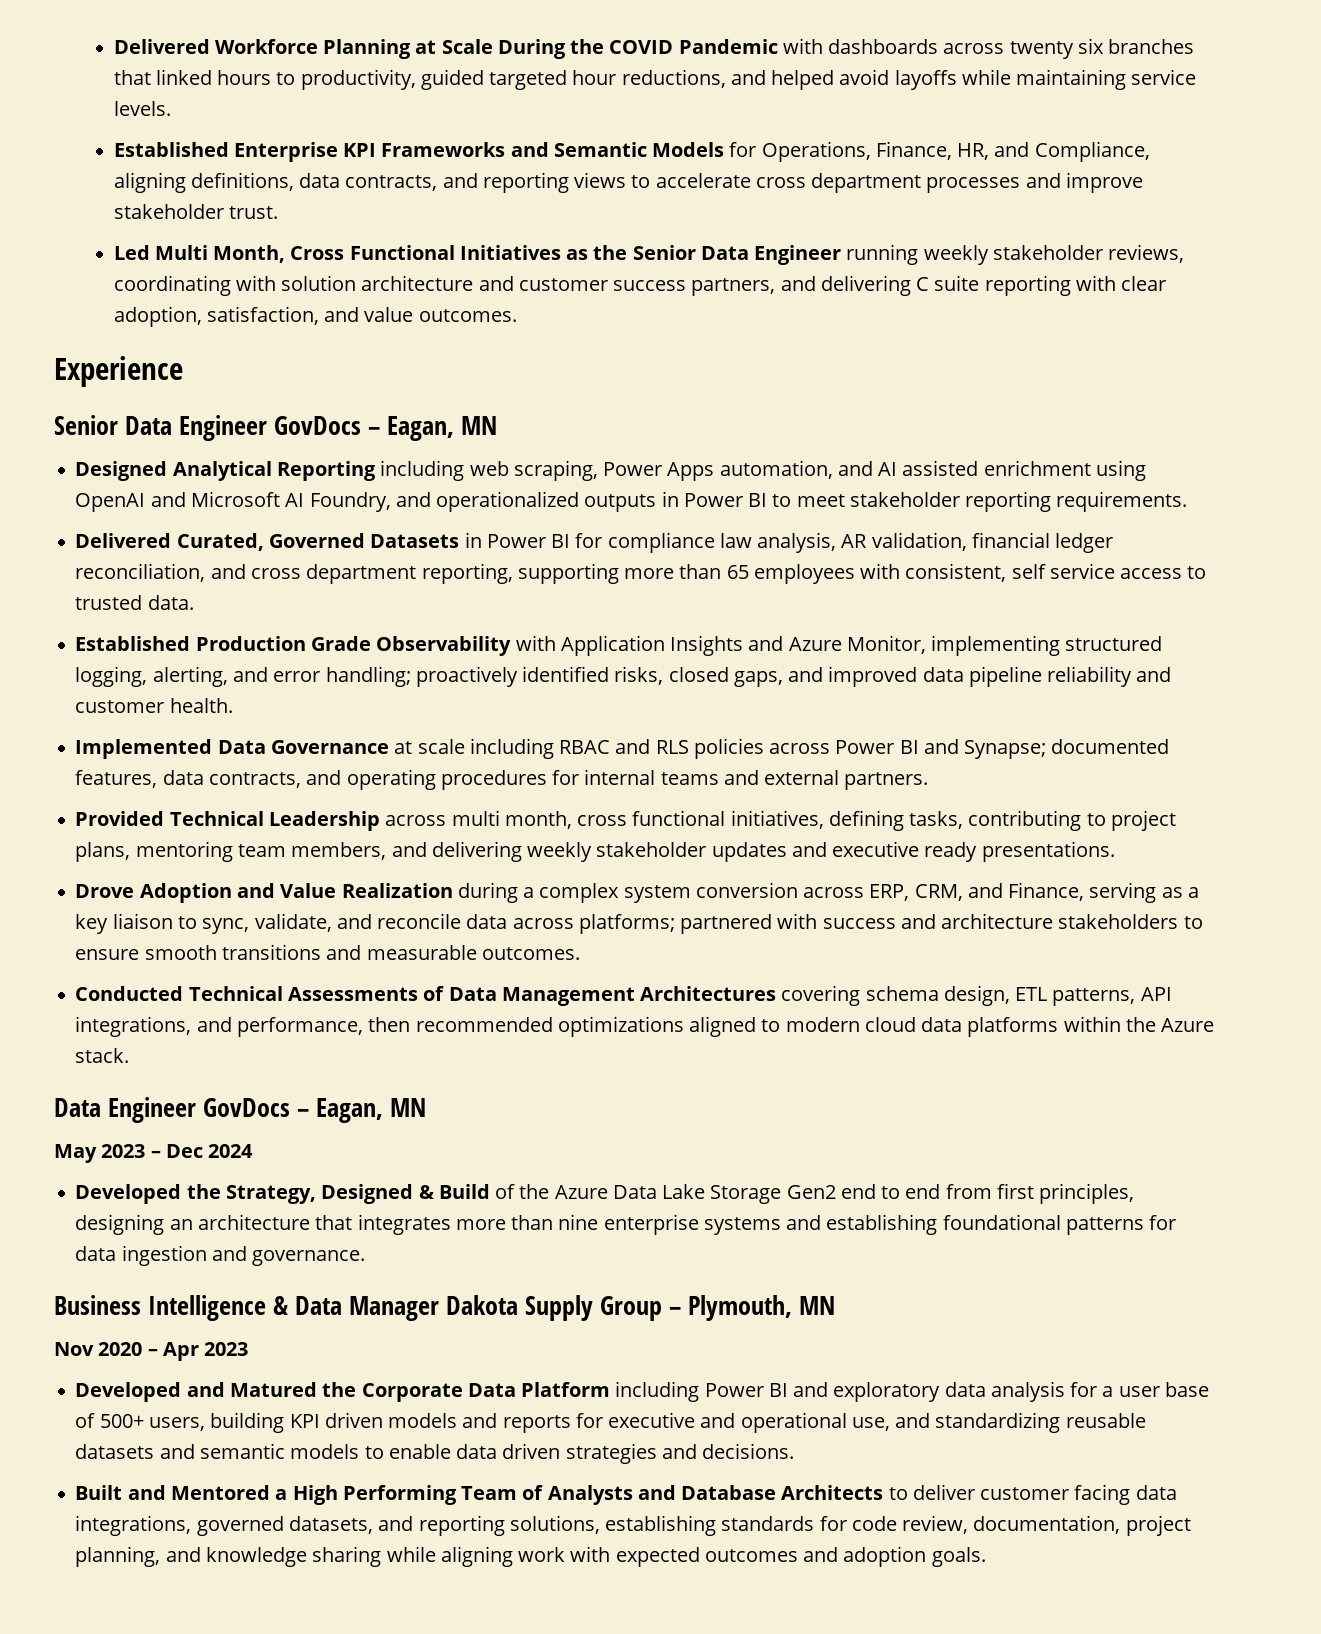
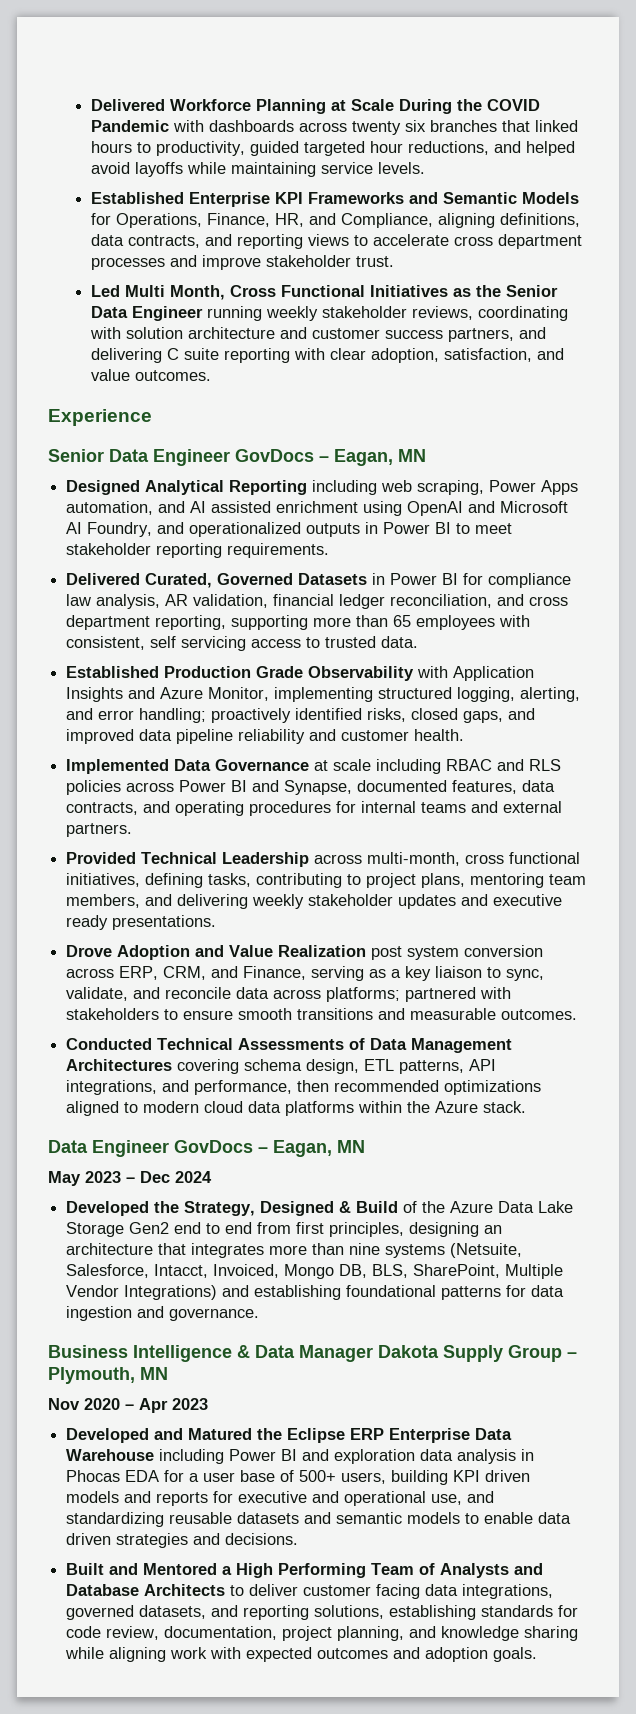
- Delivered Curated, Governed Datasets in Power BI for compliance law analysis, AR validation, financial ledger reconciliation, and cross department reporting, supporting more than 65 employees with consistent, self service access to trusted data.
+ Delivered Curated, Governed Datasets in Power BI for compliance law analysis, AR validation, financial ledger reconciliation, and cross department reporting, supporting more than 65 employees with consistent, self servicing access to trusted data.
- Implemented Data Governance at scale including RBAC and RLS policies across Power BI and Synapse; documented features, data contracts, and operating procedures for internal teams and external partners.
+ Implemented Data Governance at scale including RBAC and RLS policies across Power BI and Synapse, documented features, data contracts, and operating procedures for internal teams and external partners.
- Provided Technical Leadership across multi month, cross functional initiatives, defining tasks, contributing to project plans, mentoring team members, and delivering weekly stakeholder updates and executive ready presentations.
+ Provided Technical Leadership across multi-month, cross functional initiatives, defining tasks, contributing to project plans, mentoring team members, and delivering weekly stakeholder updates and executive ready presentations.
- Drove Adoption and Value Realization during a complex system conversion across ERP, CRM, and Finance, serving as a key liaison to sync, validate, and reconcile data across platforms; partnered with success and architecture stakeholders to ensure smooth transitions and measurable outcomes.
+ Drove Adoption and Value Realization post system conversion across ERP, CRM, and Finance, serving as a key liaison to sync, validate, and reconcile data across platforms; partnered with stakeholders to ensure smooth transitions and measurable outcomes.
- Developed the Strategy, Designed & Build of the Azure Data Lake Storage Gen2 end to end from first principles, designing an architecture that integrates more than nine enterprise systems and establishing foundational patterns for data ingestion and governance.
+ Developed the Strategy, Designed & Build of the Azure Data Lake Storage Gen2 end to end from first principles, designing an architecture that integrates more than nine systems (Netsuite, Salesforce, Intacct, Invoiced, Mongo DB, BLS, SharePoint, Multiple Vendor Integrations) and establishing foundational patterns for data ingestion and governance.
- Developed and Matured the Corporate Data Platform including Power BI and exploratory data analysis for a user base of 500+ users, building KPI driven models and reports for executive and operational use, and standardizing reusable datasets and semantic models to enable data driven strategies and decisions.
+ Developed and Matured the Eclipse ERP Enterprise Data Warehouse including Power BI and exploration data analysis in Phocas EDA for a user base of 500+ users, building KPI driven models and reports for executive and operational use, and standardizing reusable datasets and semantic models to enable data driven strategies and decisions.

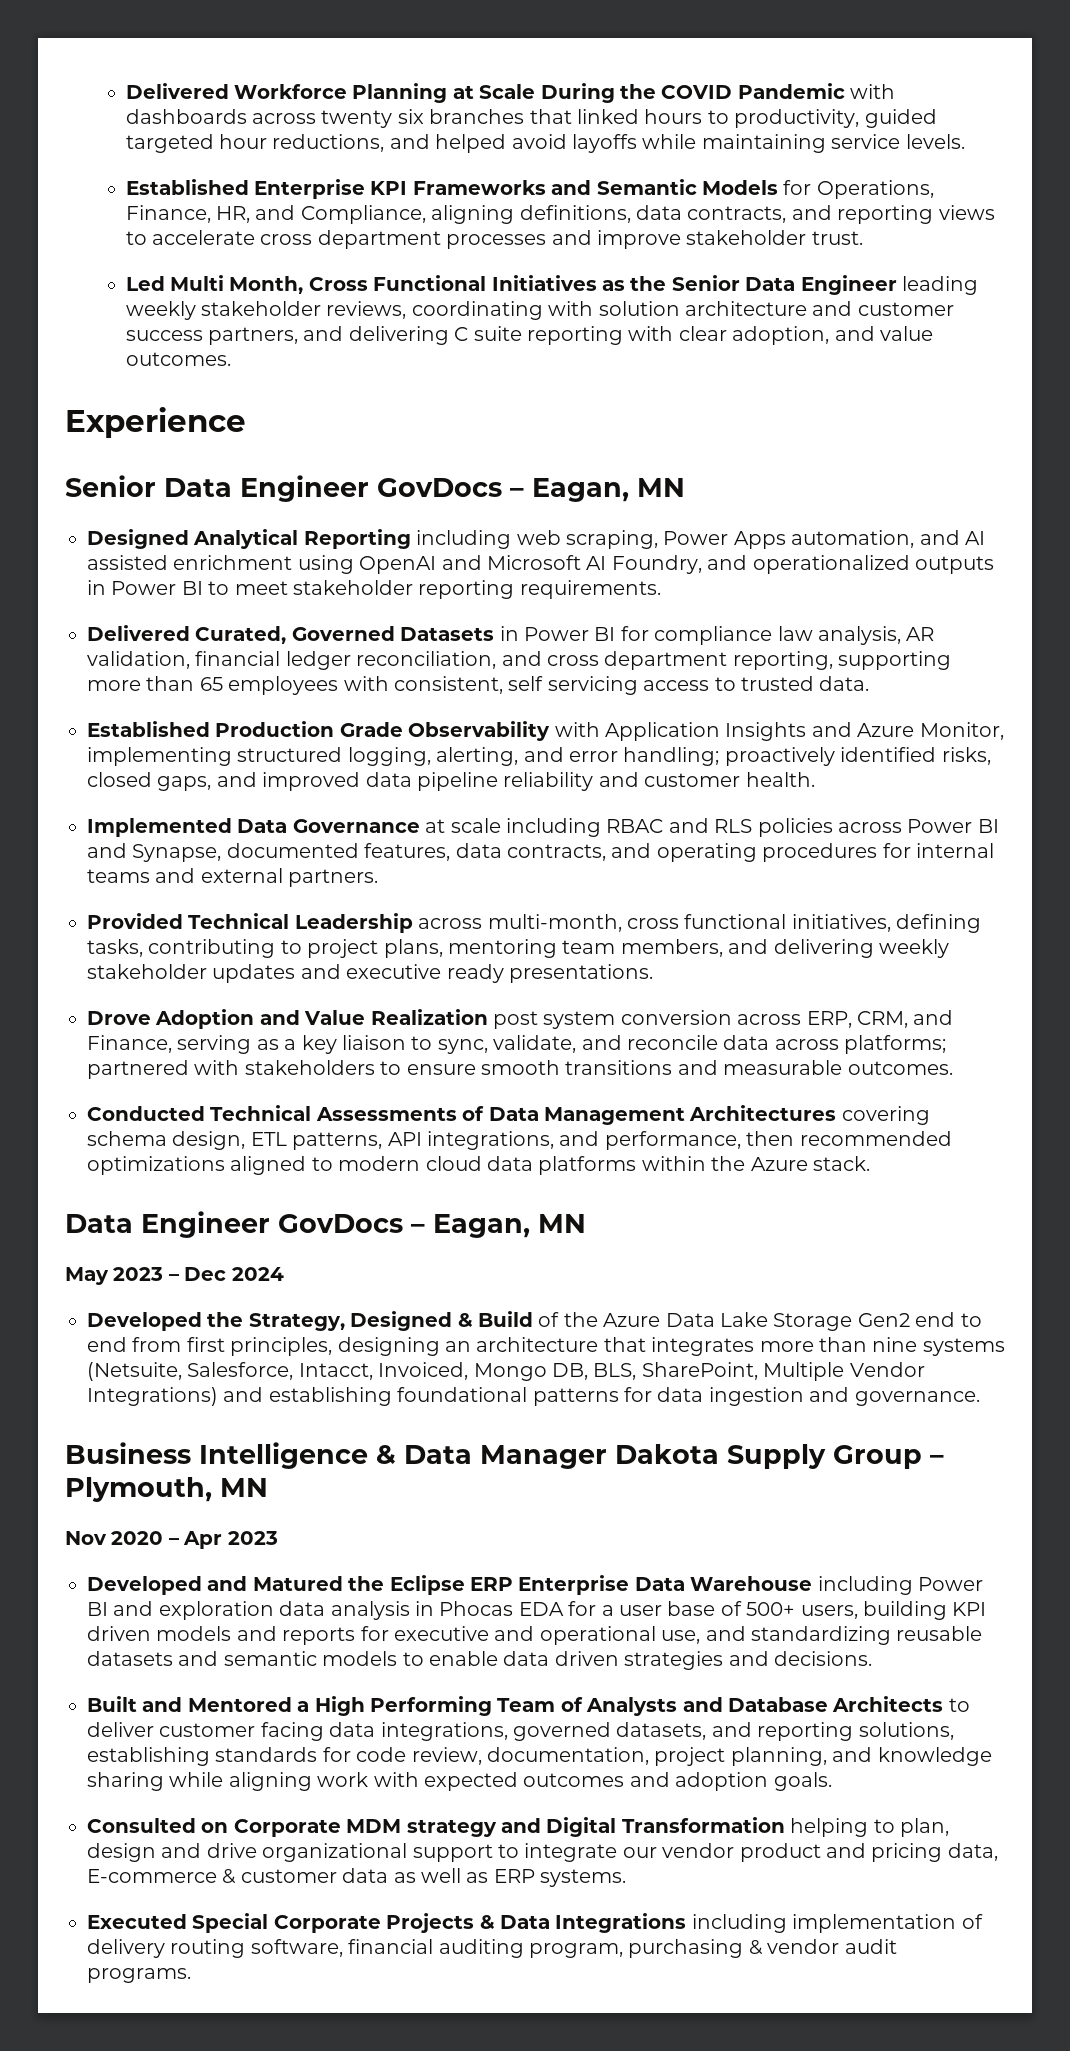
- Led Multi Month, Cross Functional Initiatives as the Senior Data Engineer running weekly stakeholder reviews, coordinating with solution architecture and customer success partners, and delivering C suite reporting with clear adoption, satisfaction, and value outcomes.
+ Led Multi Month, Cross Functional Initiatives as the Senior Data Engineer leading weekly stakeholder reviews, coordinating with solution architecture and customer success partners, and delivering C suite reporting with clear adoption, and value outcomes.
+ Consulted on Corporate MDM strategy and Digital Transformation helping to plan, design and drive organizational support to integrate our vendor product and pricing data, E-commerce & customer data as well as ERP systems.
+ Executed Special Corporate Projects & Data Integrations including implementation of delivery routing software, financial auditing program, purchasing & vendor audit programs.

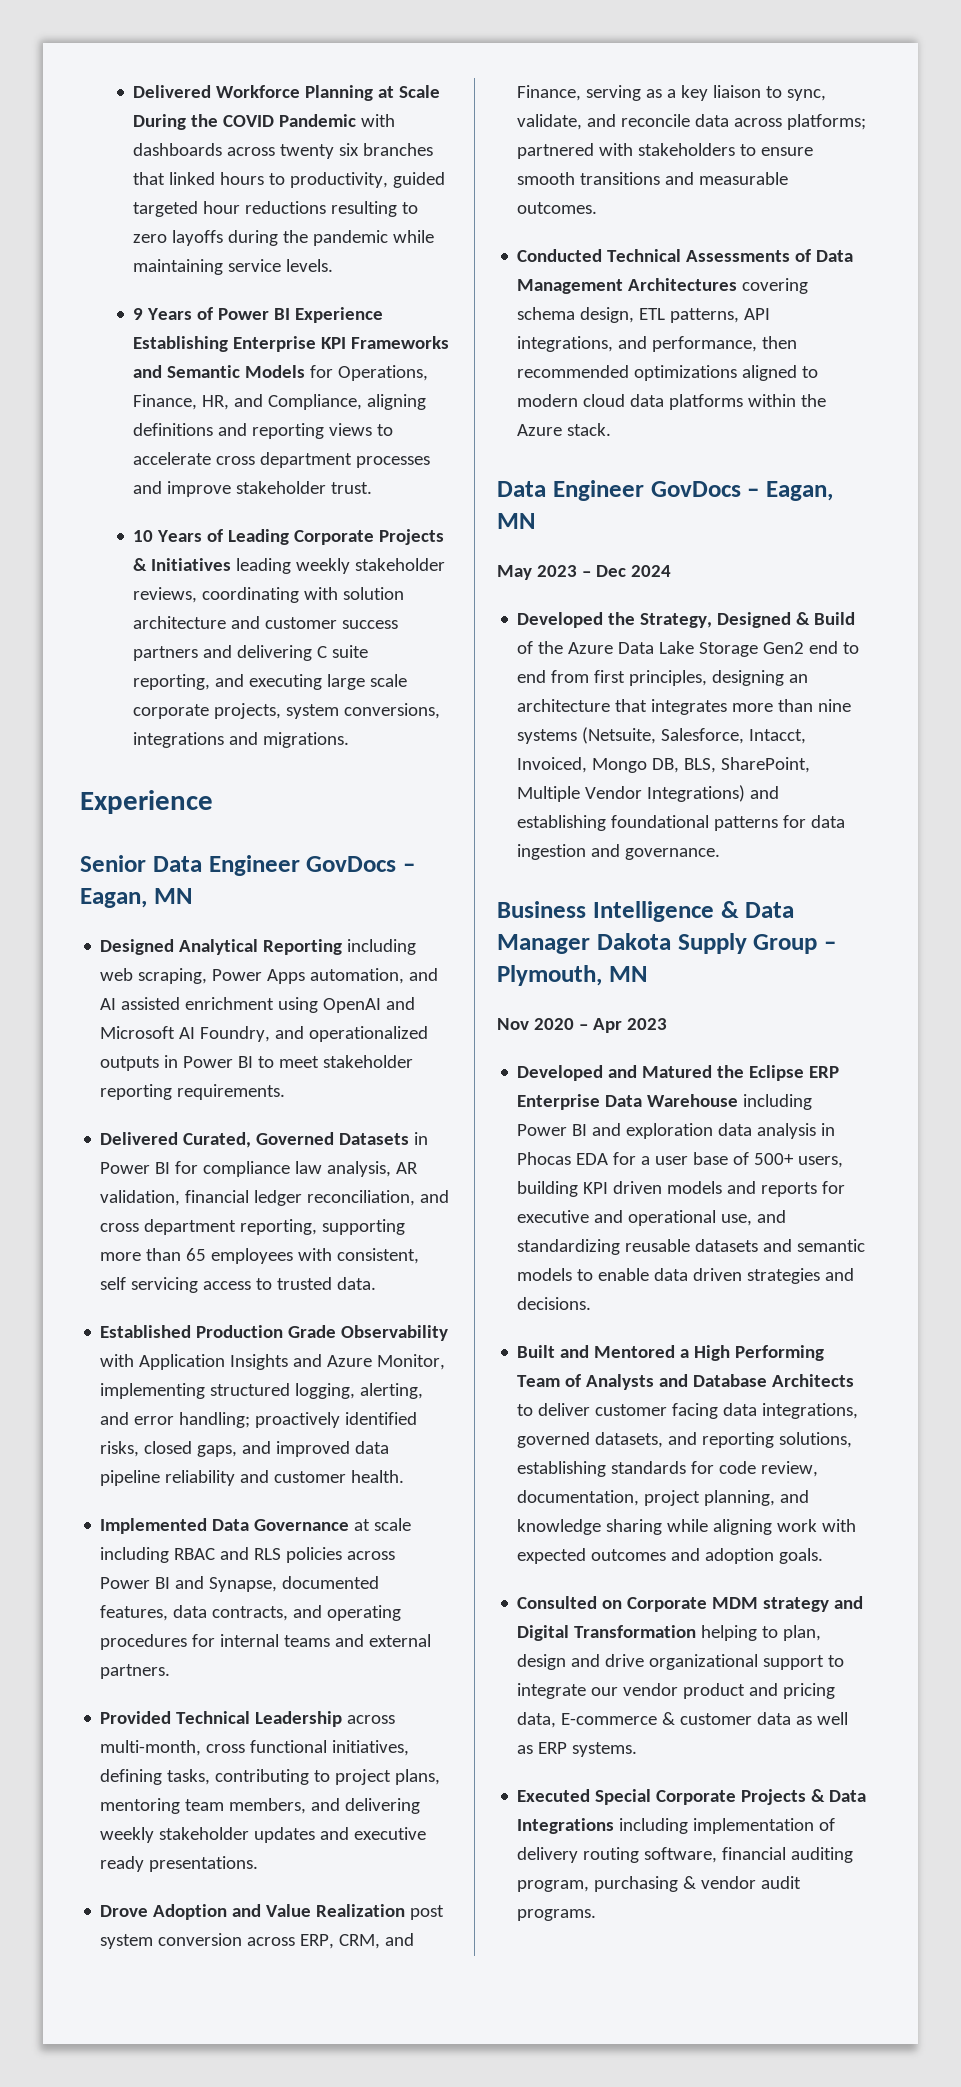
- Delivered Workforce Planning at Scale During the COVID Pandemic with dashboards across twenty six branches that linked hours to productivity, guided targeted hour reductions, and helped avoid layoffs while maintaining service levels.
- Established Enterprise KPI Frameworks and Semantic Models for Operations, Finance, HR, and Compliance, aligning definitions, data contracts, and reporting views to accelerate cross department processes and improve stakeholder trust.
+ Delivered Workforce Planning at Scale During the COVID Pandemic with dashboards across twenty six branches that linked hours to productivity, guided targeted hour reductions resulting to zero layoffs during the pandemic while maintaining service levels.
+ 9 Years of Power BI Experience Establishing Enterprise KPI Frameworks and Semantic Models for Operations, Finance, HR, and Compliance, aligning definitions and reporting views to accelerate cross department processes and improve stakeholder trust.
- Led Multi Month, Cross Functional Initiatives as the Senior Data Engineer leading weekly stakeholder reviews, coordinating with solution architecture and customer success partners, and delivering C suite reporting with clear adoption, and value outcomes.
+ 10 Years of Leading Corporate Projects & Initiatives leading weekly stakeholder reviews, coordinating with solution architecture and customer success partners and delivering C suite reporting, and executing large scale corporate projects, system conversions, integrations and migrations.

